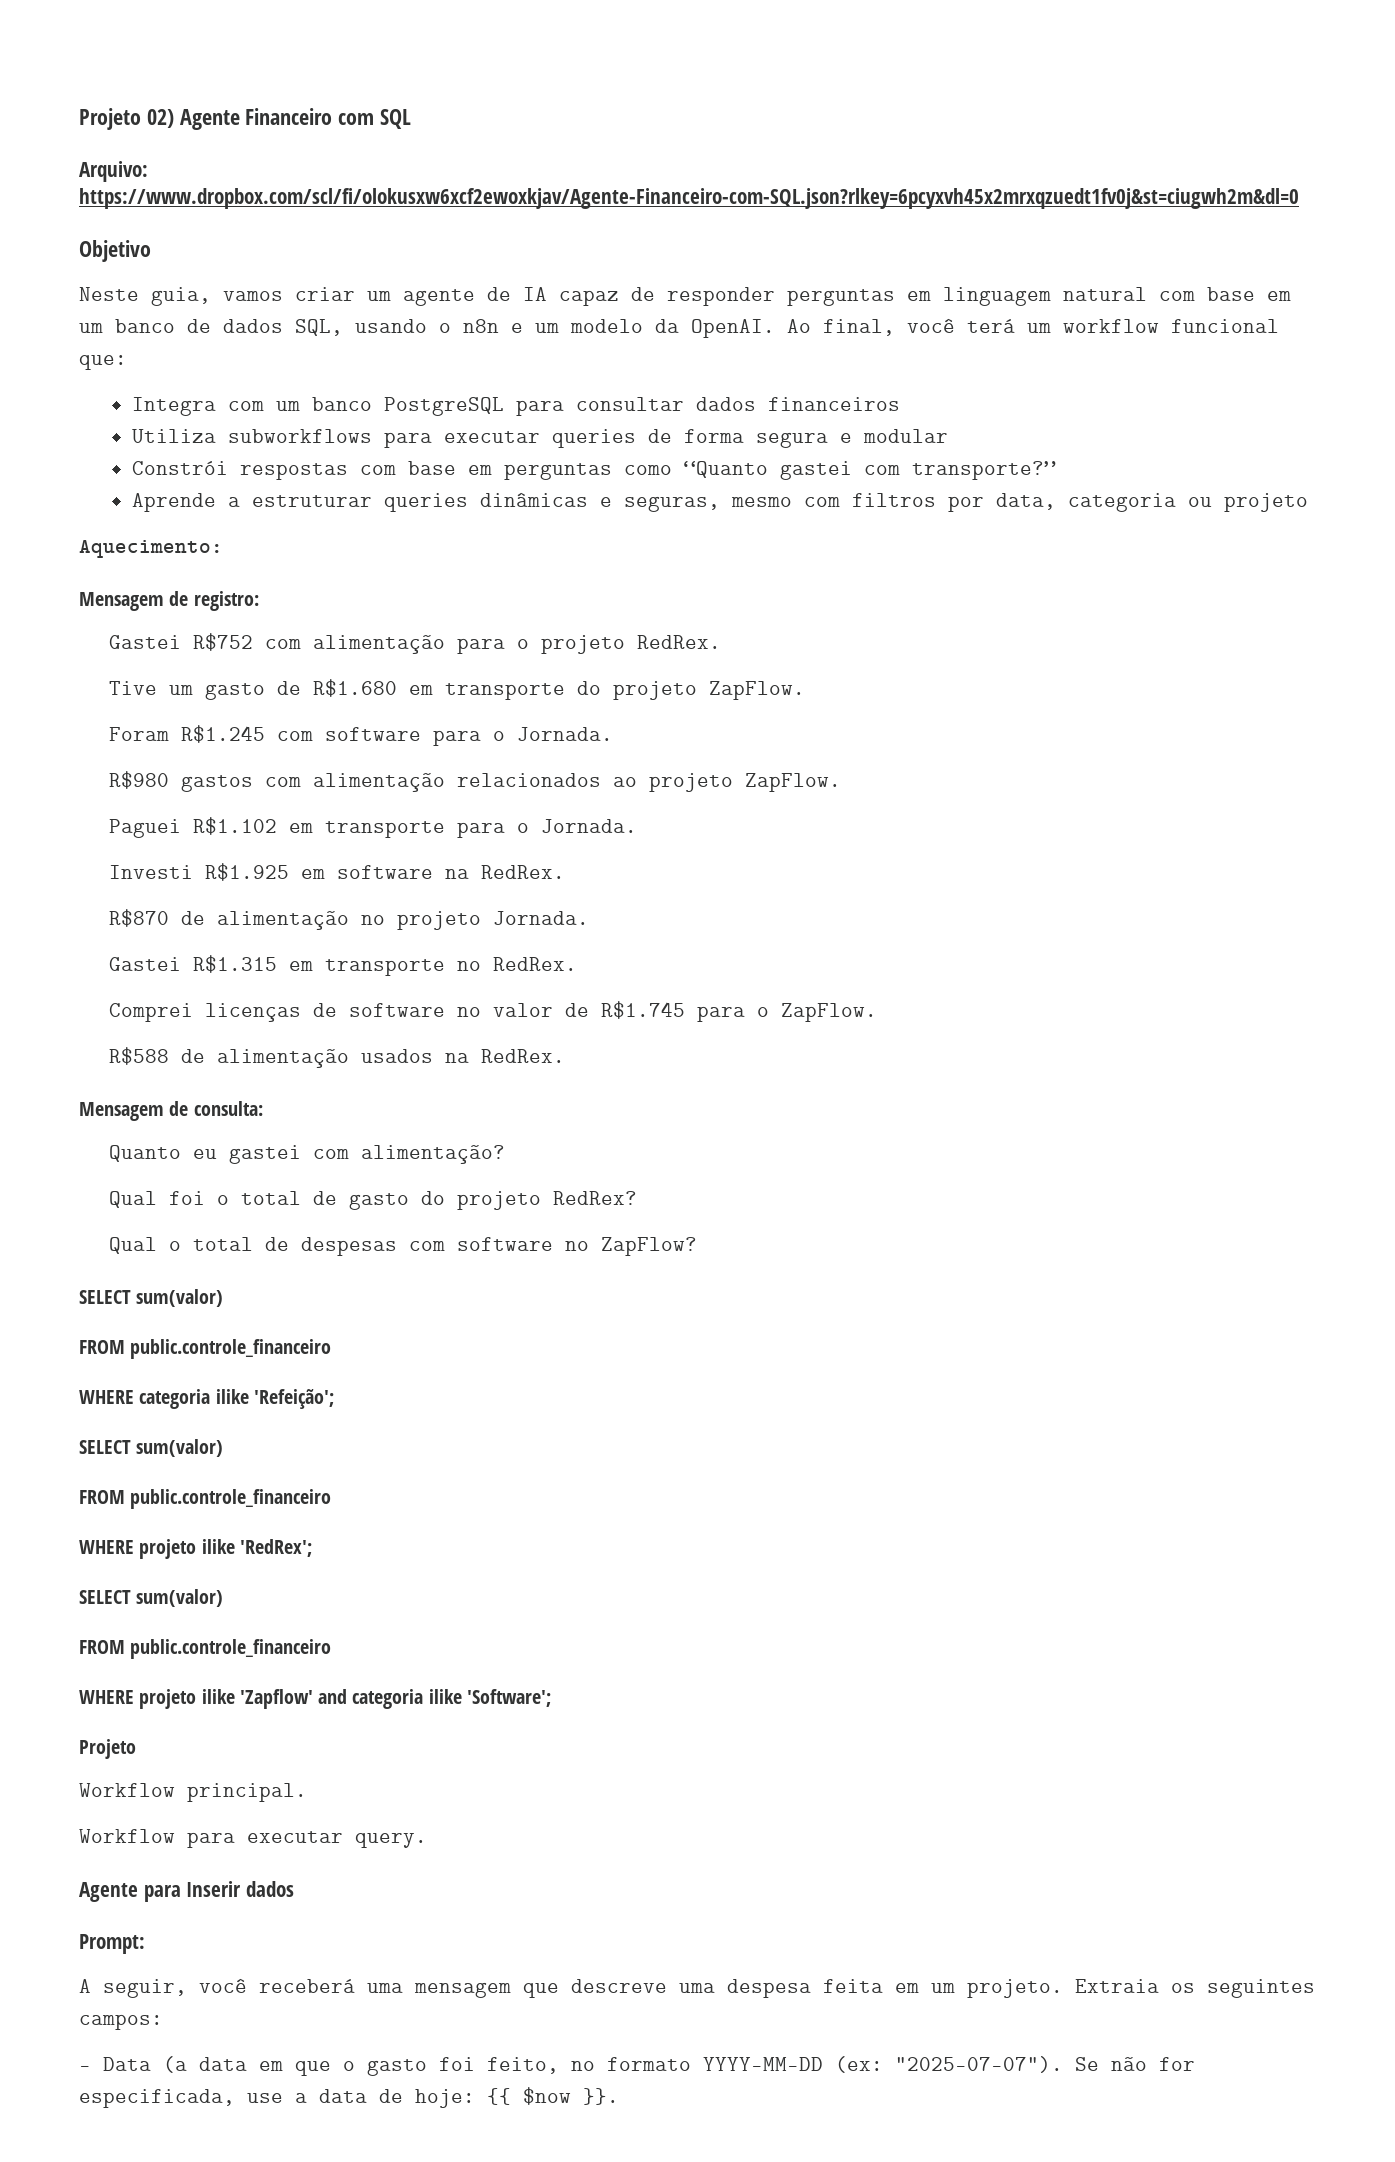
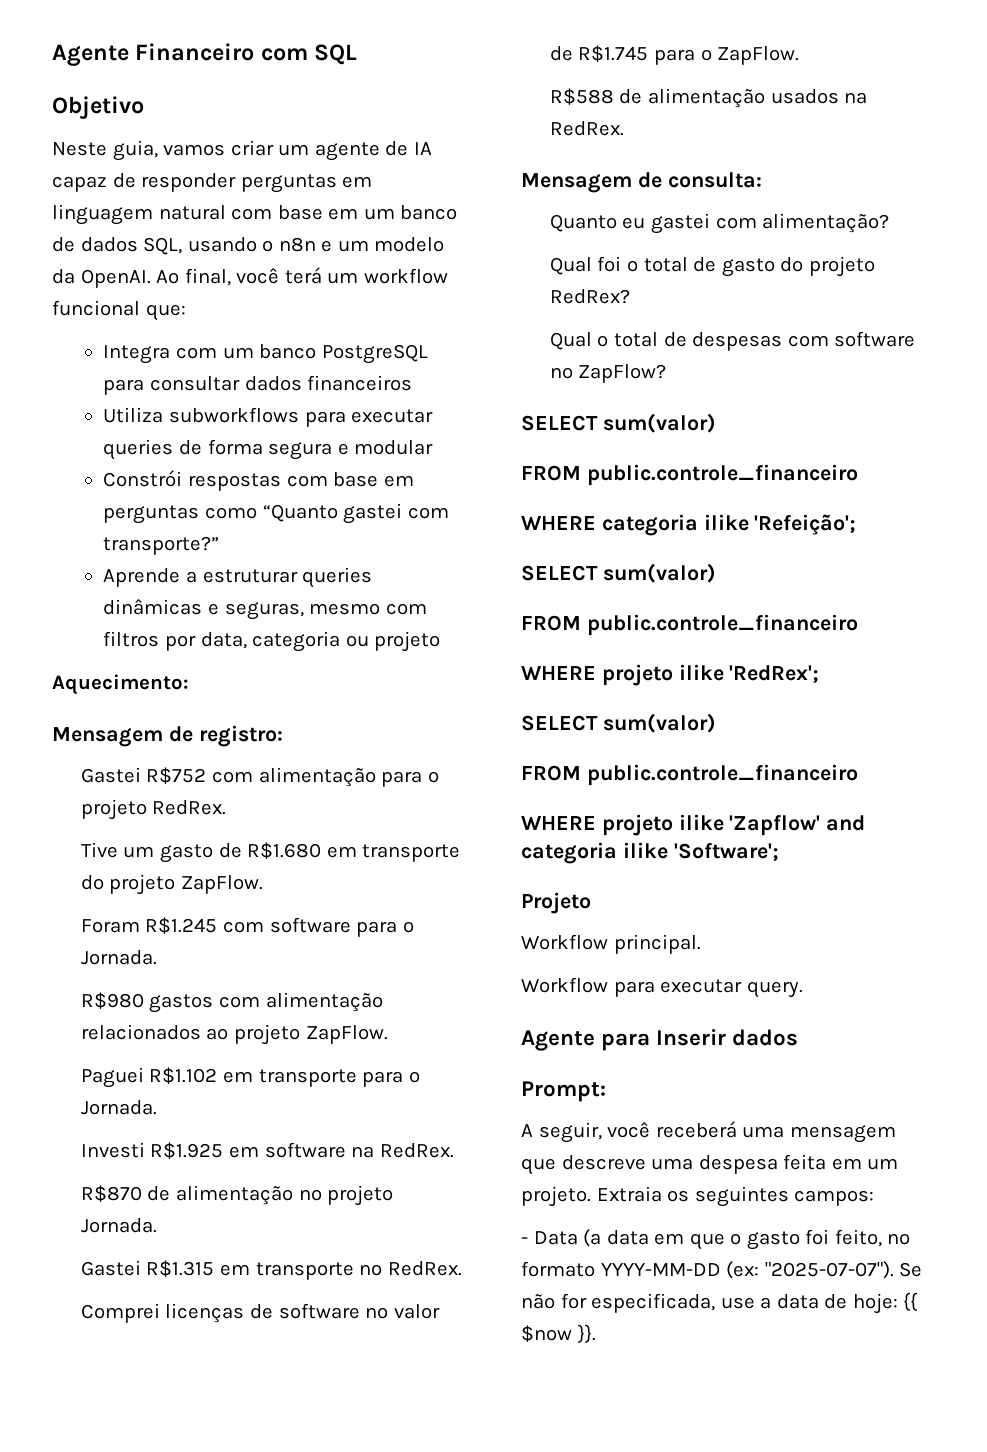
- Projeto 02) Agente Financeiro com SQL
+ Agente Financeiro com SQL
- Arquivo: https://www.dropbox.com/scl/fi/olokusxw6xcf2ewoxkjav/Agente-Financeiro-com-SQL.json?rlkey=6pcyxvh45x2mrxqzuedt1fv0j&st=ciugwh2m&dl=0

